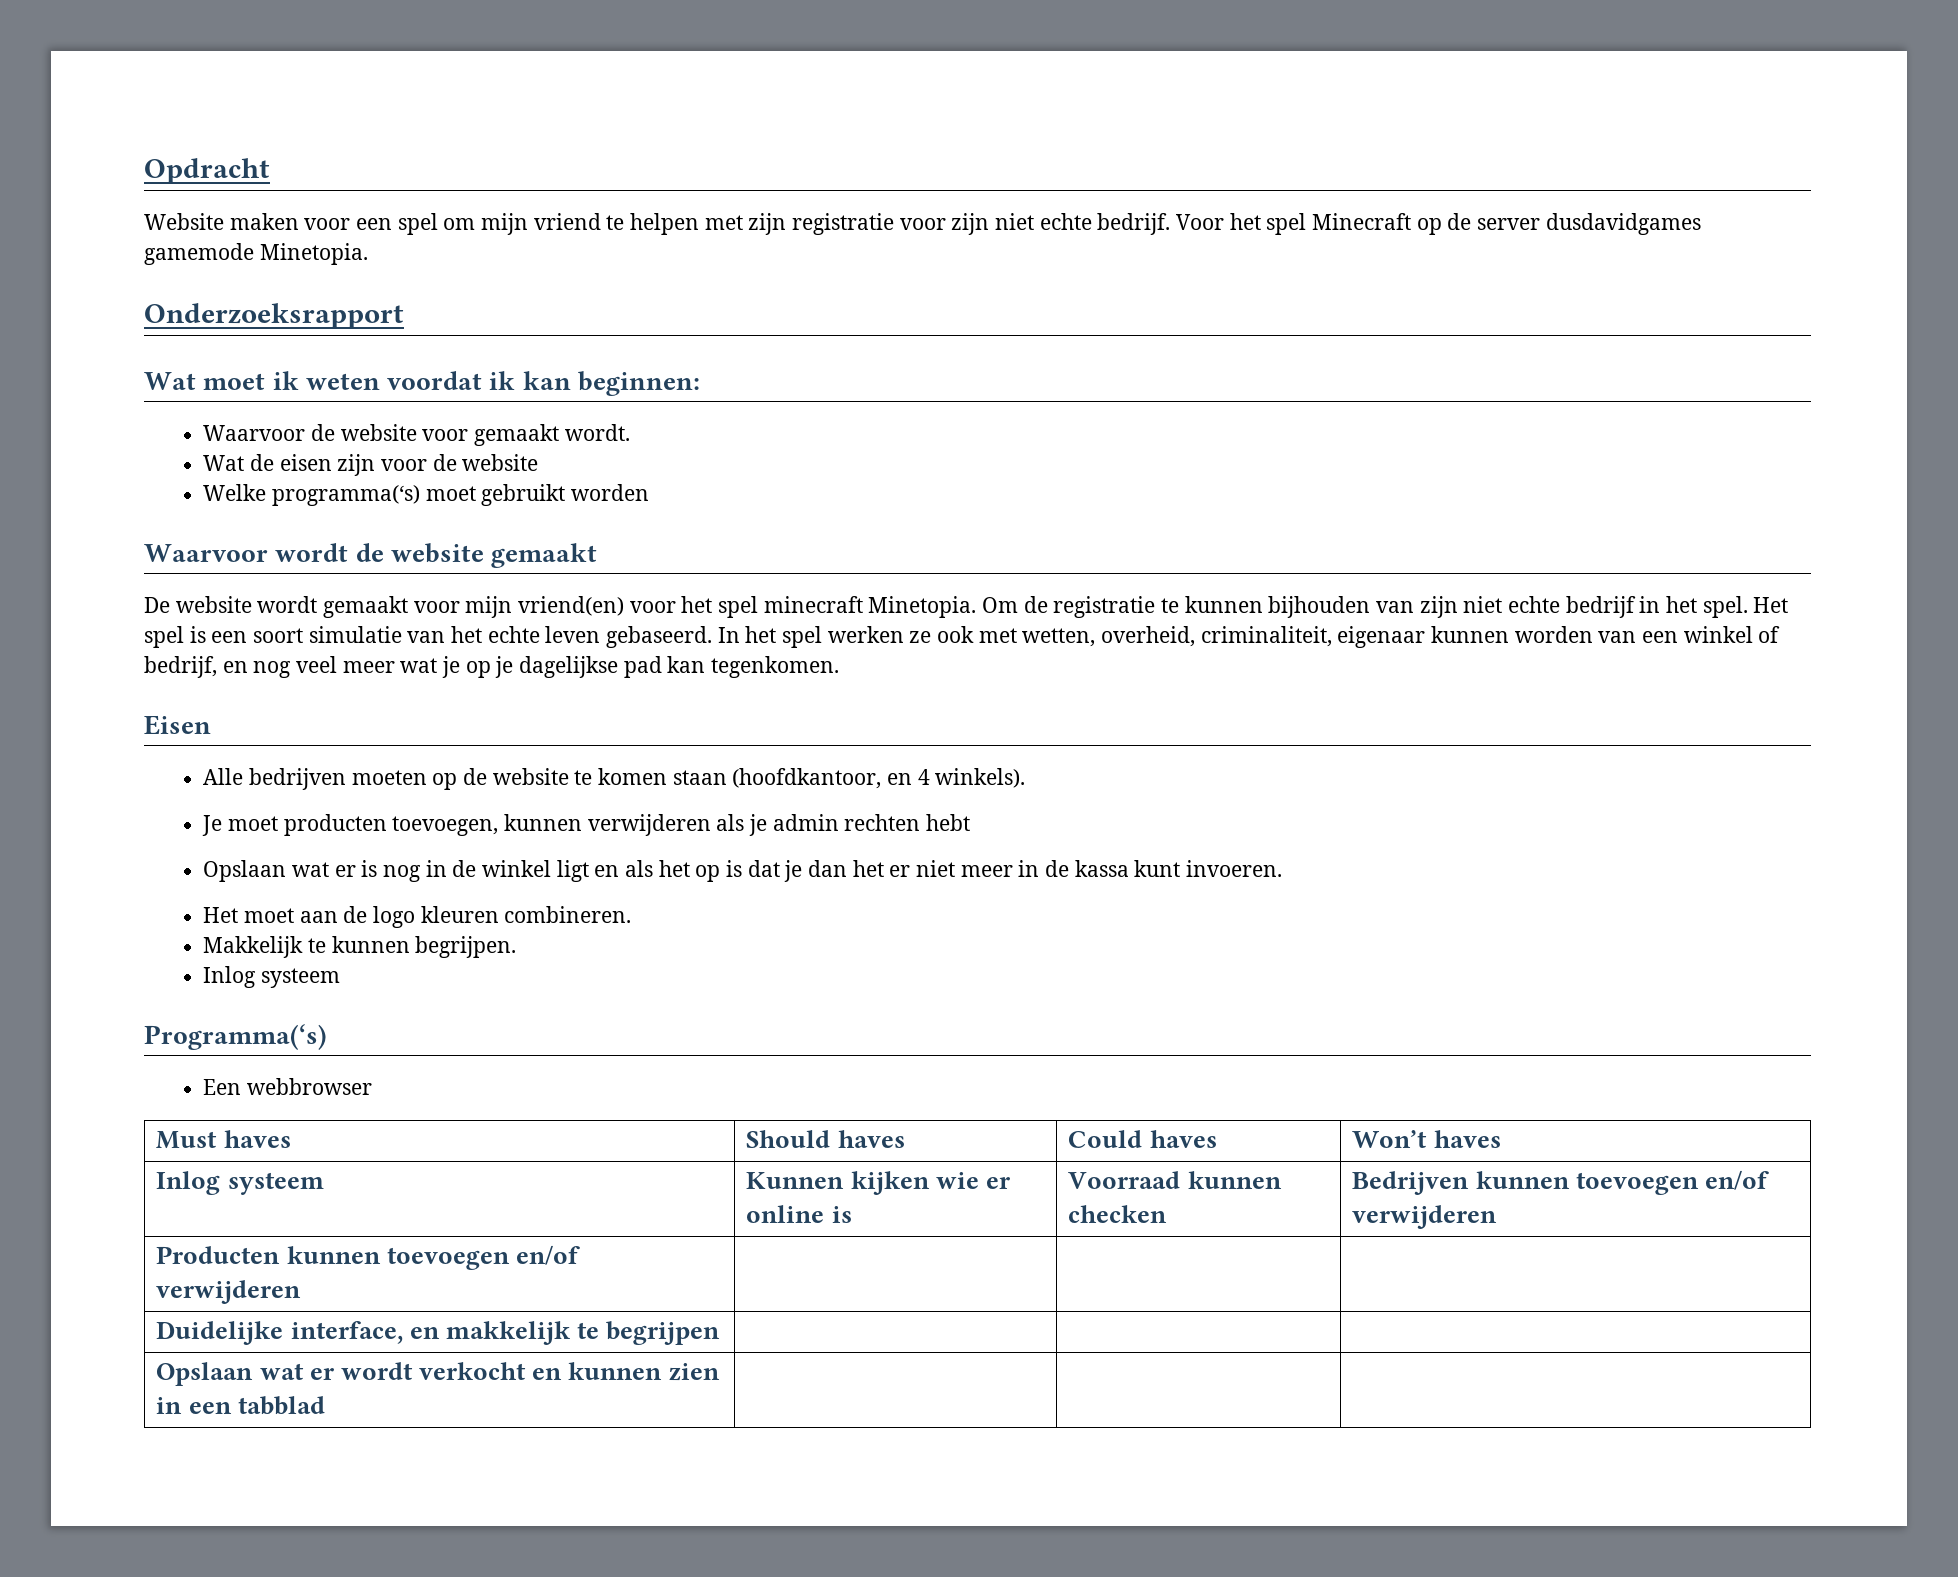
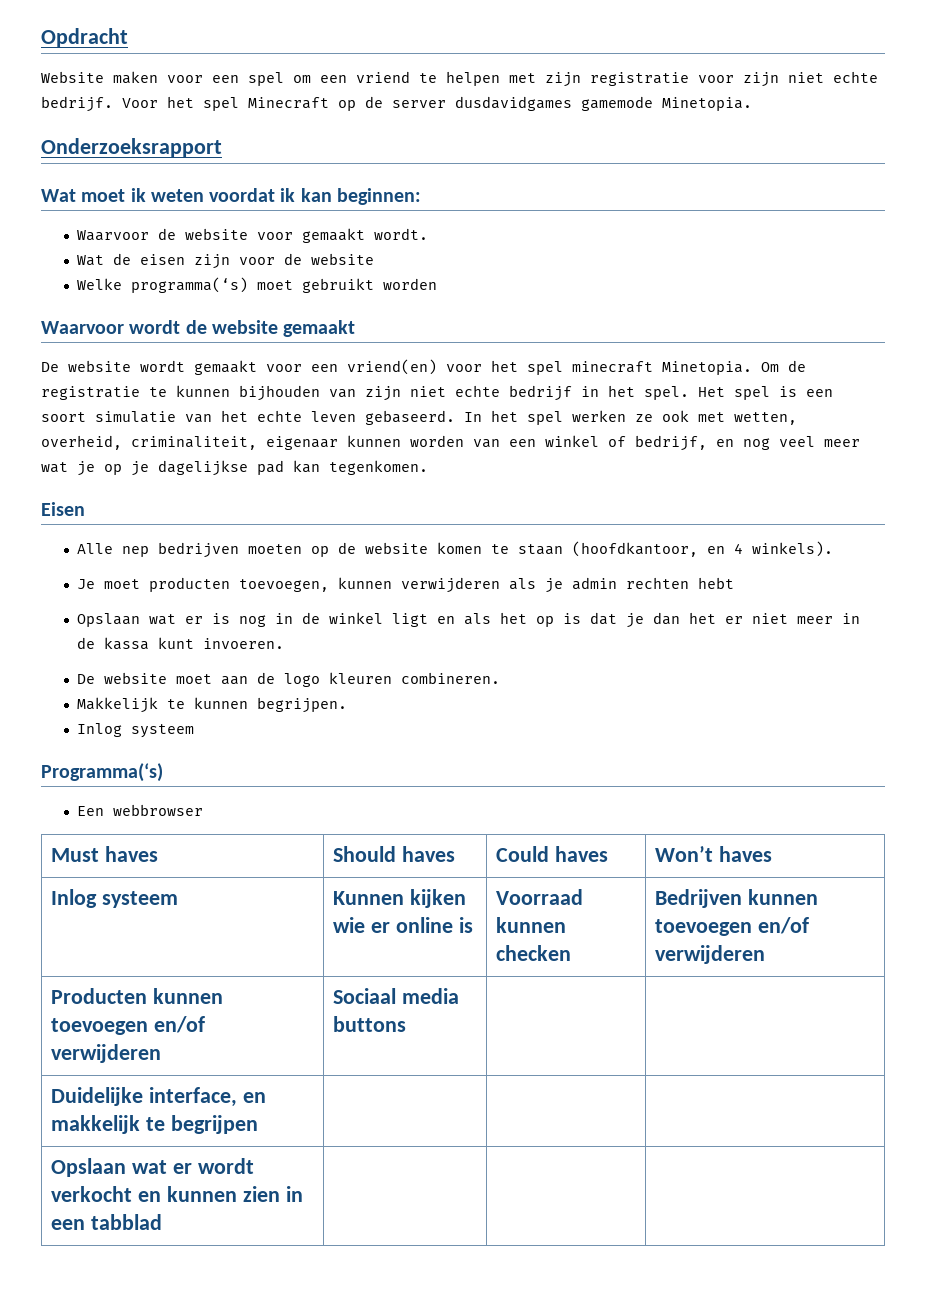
- Website maken voor een spel om mijn vriend te helpen met zijn registratie voor zijn niet echte bedrijf.
+ Website maken voor een spel om een vriend te helpen met zijn registratie voor zijn niet echte bedrijf.
- De website wordt gemaakt voor mijn vriend(en) voor het spel minecraft Minetopia.
+ De website wordt gemaakt voor een vriend(en) voor het spel minecraft Minetopia.
- Alle bedrijven moeten op de website te komen staan (hoofdkantoor, en 4 winkels).
+ Alle nep bedrijven moeten op de website komen te staan (hoofdkantoor, en 4 winkels).
- Het moet aan de logo kleuren combineren.
+ De website moet aan de logo kleuren combineren.
- Producten kunnen toevoegen en/of verwijderen | | |
+ Producten kunnen toevoegen en/of verwijderen | Sociaal media buttons | |

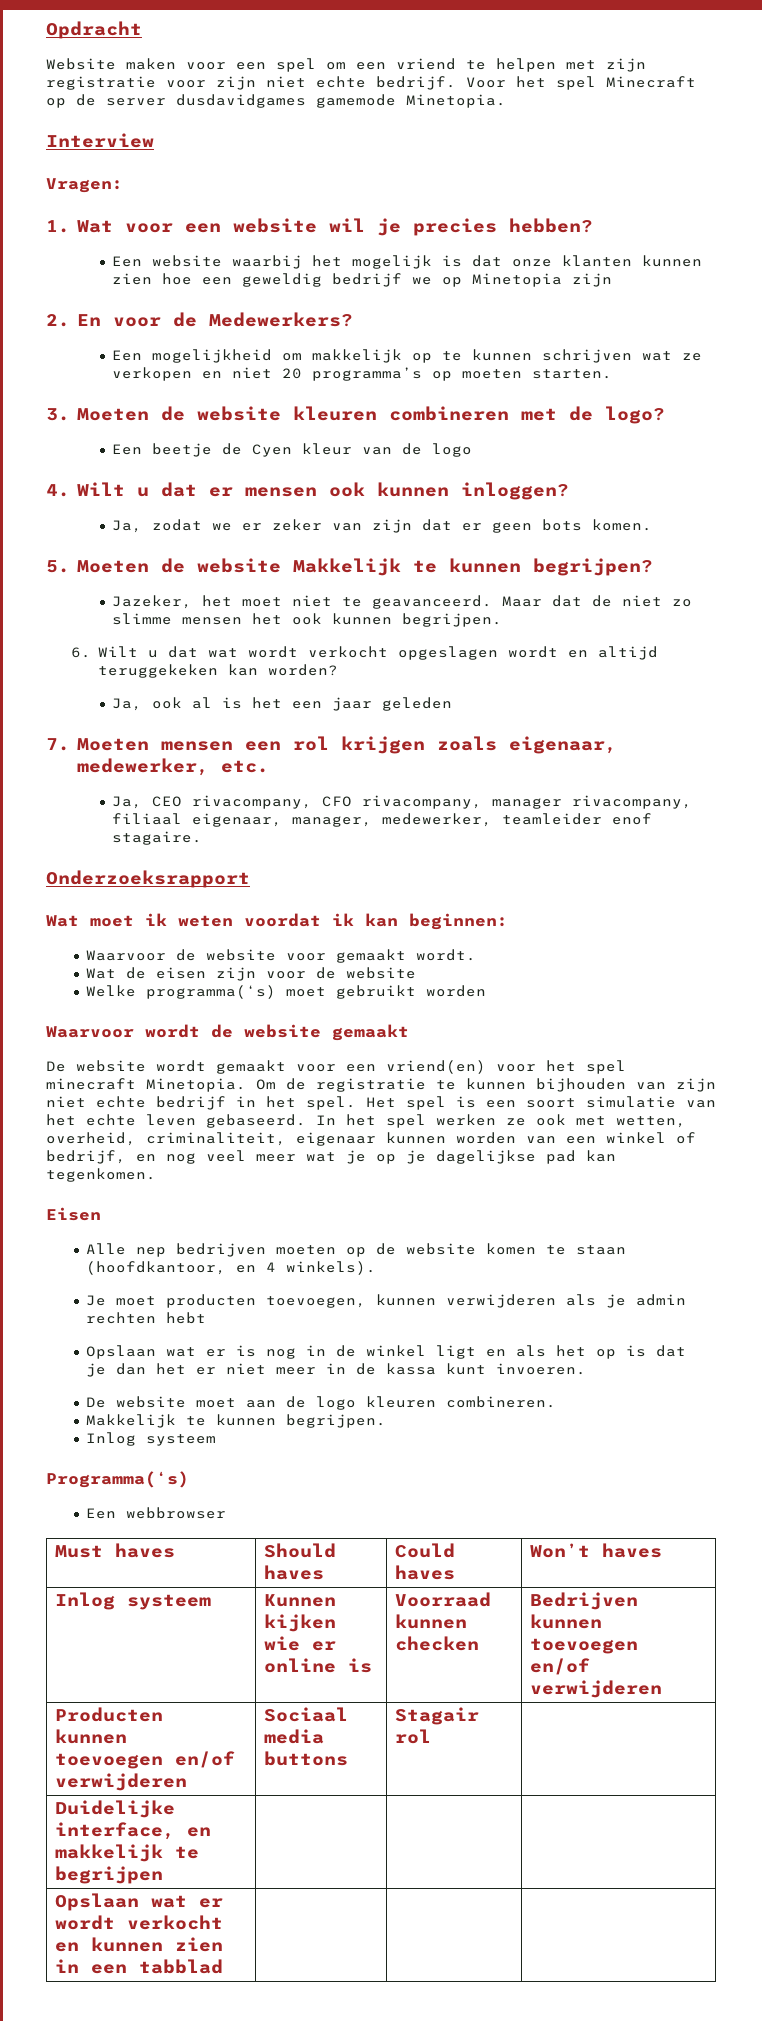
+ Interview
+ Vragen:
+ 1. Wat voor een website wil je precies hebben?
+ Een website waarbij het mogelijk is dat onze klanten kunnen zien hoe een geweldig bedrijf we op Minetopia zijn
+ 2. En voor de Medewerkers?
+ Een mogelijkheid om makkelijk op te kunnen schrijven wat ze verkopen en niet 20 programma’s op moeten starten.
+ 3. Moeten de website kleuren combineren met de logo?
+ Een beetje de Cyen kleur van de logo
+ 4. Wilt u dat er mensen ook kunnen inloggen?
+ Ja, zodat we er zeker van zijn dat er geen bots komen.
+ 5. Moeten de website Makkelijk te kunnen begrijpen?
+ Jazeker, het moet niet te geavanceerd. Maar dat de niet zo slimme mensen het ook kunnen begrijpen.
+ 6. Wilt u dat wat wordt verkocht opgeslagen wordt en altijd teruggekeken kan worden?
+ Ja, ook al is het een jaar geleden
+ 7. Moeten mensen een rol krijgen zoals eigenaar, medewerker, etc.
+ Ja, CEO rivacompany, CFO rivacompany, manager rivacompany, filiaal eigenaar, manager, medewerker, teamleider enof stagaire.
- Producten kunnen toevoegen en/of verwijderen | Sociaal media buttons | |
+ Producten kunnen toevoegen en/of verwijderen | Sociaal media buttons | Stagair rol |

